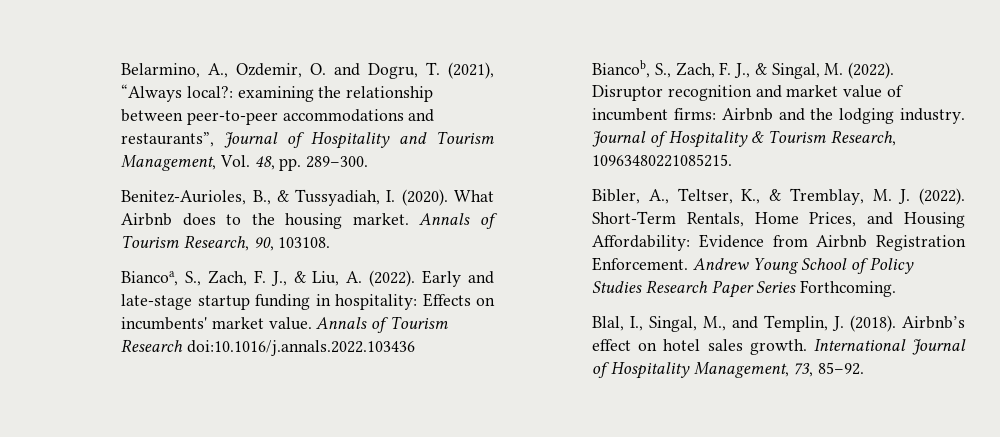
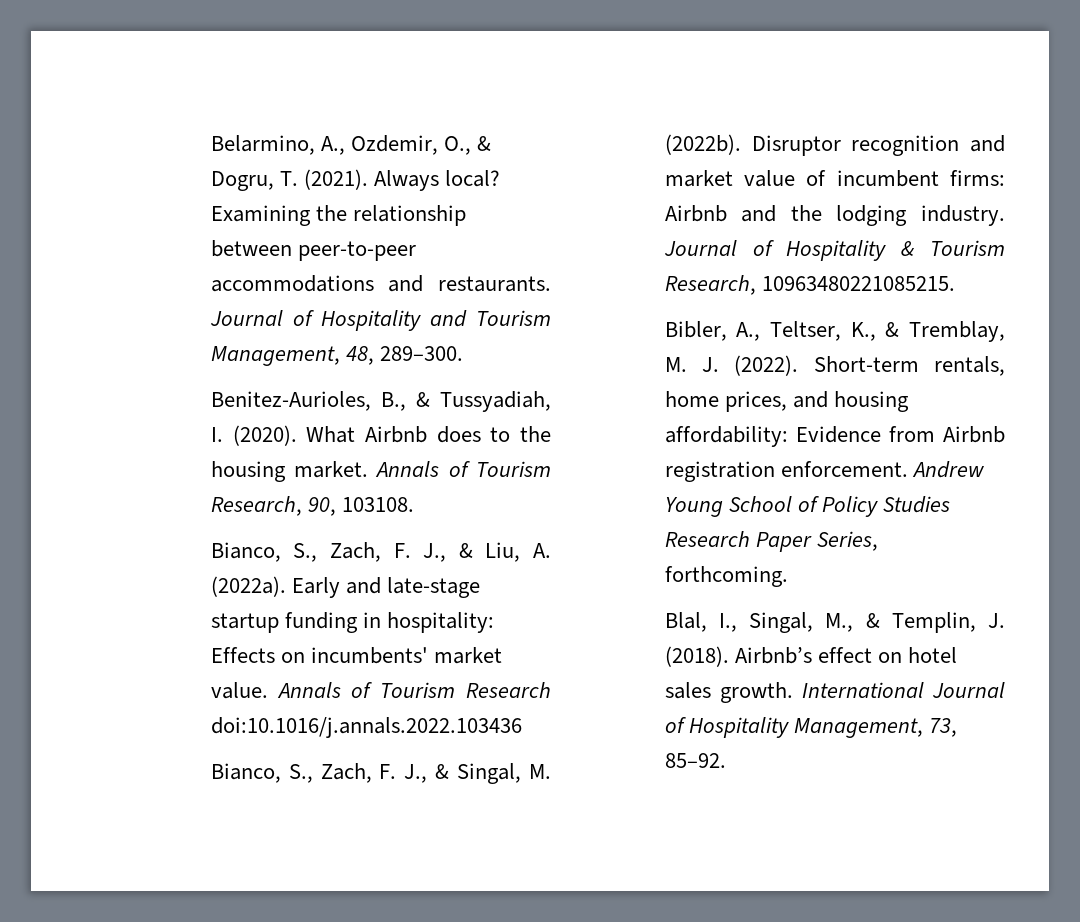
- Belarmino, A., Ozdemir, O. and Dogru, T. (2021), “Always local?: examining the relationship between peer-to-peer accommodations and restaurants”, Journal of Hospitality and Tourism Management, Vol. 48, pp. 289–300.
+ Belarmino, A., Ozdemir, O., & Dogru, T. (2021). Always local? Examining the relationship between peer-to-peer accommodations and restaurants. Journal of Hospitality and Tourism Management, 48, 289–300.
- Biancoa, S., Zach, F. J., & Liu, A. (2022).
+ Bianco, S., Zach, F. J., & Liu, A. (2022a).
- Biancob, S., Zach, F. J., & Singal, M. (2022).
+ Bianco, S., Zach, F. J., & Singal, M. (2022b).
- Short-Term Rentals, Home Prices, and Housing Affordability: Evidence from Airbnb Registration Enforcement.
+ Short-term rentals, home prices, and housing affordability: Evidence from Airbnb registration enforcement.
- Andrew Young School of Policy Studies Research Paper Series Forthcoming.
+ Andrew Young School of Policy Studies Research Paper Series, forthcoming.
- Blal, I., Singal, M., and Templin, J. (2018).
+ Blal, I., Singal, M., & Templin, J. (2018).

